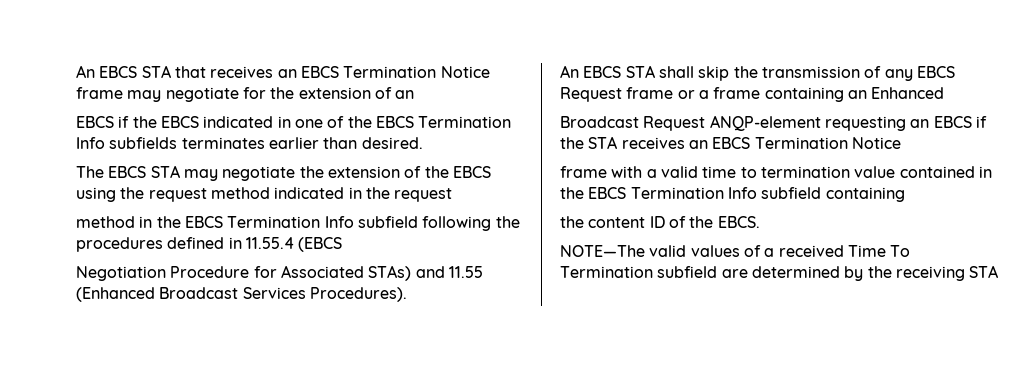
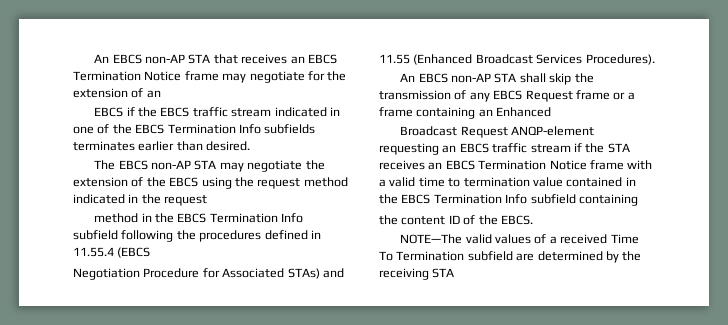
- An EBCS STA that receives an EBCS Termination Notice frame may negotiate for the extension of an
+ An EBCS non-AP STA that receives an EBCS Termination Notice frame may negotiate for the extension of an
- EBCS if the EBCS indicated in one of the EBCS Termination Info subfields terminates earlier than desired.
+ EBCS if the EBCS traffic stream indicated in one of the EBCS Termination Info subfields terminates earlier than desired.
- The EBCS STA may negotiate the extension of the EBCS using the request method indicated in the request
+ The EBCS non-AP STA may negotiate the extension of the EBCS using the request method indicated in the request
- An EBCS STA shall skip the transmission of any EBCS Request frame or a frame containing an Enhanced
+ An EBCS non-AP STA shall skip the transmission of any EBCS Request frame or a frame containing an Enhanced
- Broadcast Request ANQP-element requesting an EBCS if the STA receives an EBCS Termination Notice
- frame with a valid time to termination value contained in the EBCS Termination Info subfield containing
+ Broadcast Request ANQP-element requesting an EBCS traffic stream if the STA receives an EBCS Termination Notice frame with a valid time to termination value contained in the EBCS Termination Info subfield containing

